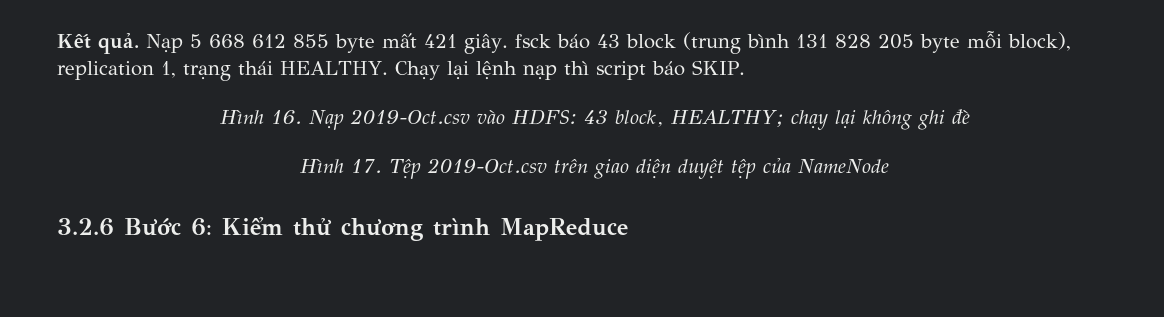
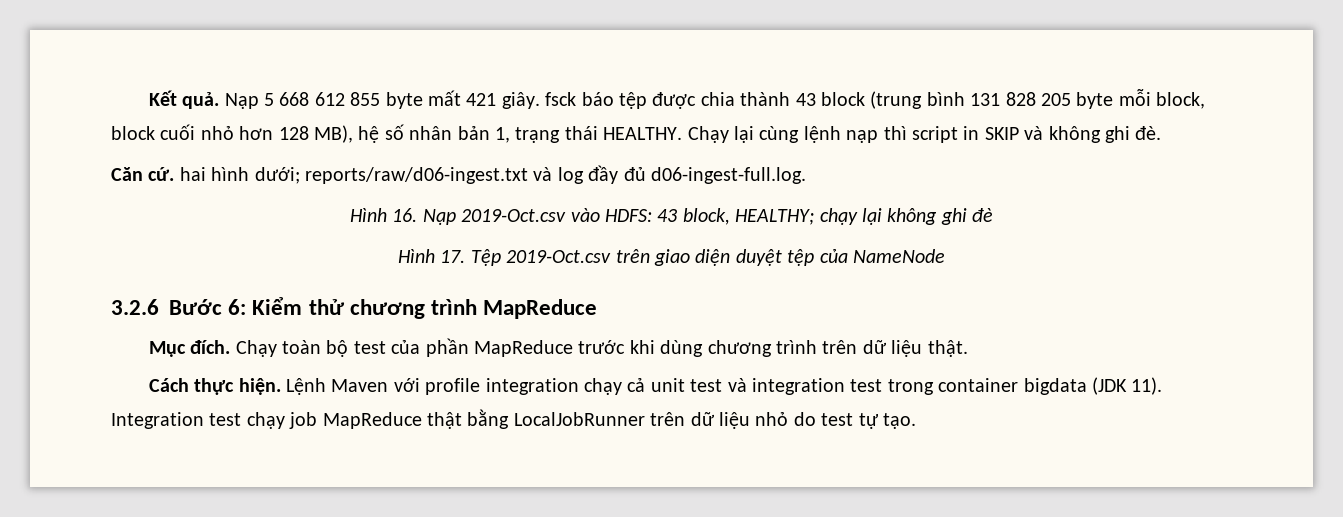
- Nạp 5 668 612 855 byte mất 421 giây. fsck báo 43 block (trung bình 131 828 205 byte mỗi block), replication 1, trạng thái HEALTHY.
+ Nạp 5 668 612 855 byte mất 421 giây. fsck báo tệp được chia thành 43 block (trung bình 131 828 205 byte mỗi block, block cuối nhỏ hơn 128 MB), hệ số nhân bản 1, trạng thái HEALTHY.
- Chạy lại lệnh nạp thì script báo SKIP.
+ Chạy lại cùng lệnh nạp thì script in SKIP và không ghi đè.
+ Căn cứ. hai hình dưới; reports/raw/d06-ingest.txt và log đầy đủ d06-ingest-full.log.
+ Mục đích. Chạy toàn bộ test của phần MapReduce trước khi dùng chương trình trên dữ liệu thật.
+ Cách thực hiện. Lệnh Maven với profile integration chạy cả unit test và integration test trong container bigdata (JDK 11). Integration test chạy job MapReduce thật bằng LocalJobRunner trên dữ liệu nhỏ do test tự tạo.

